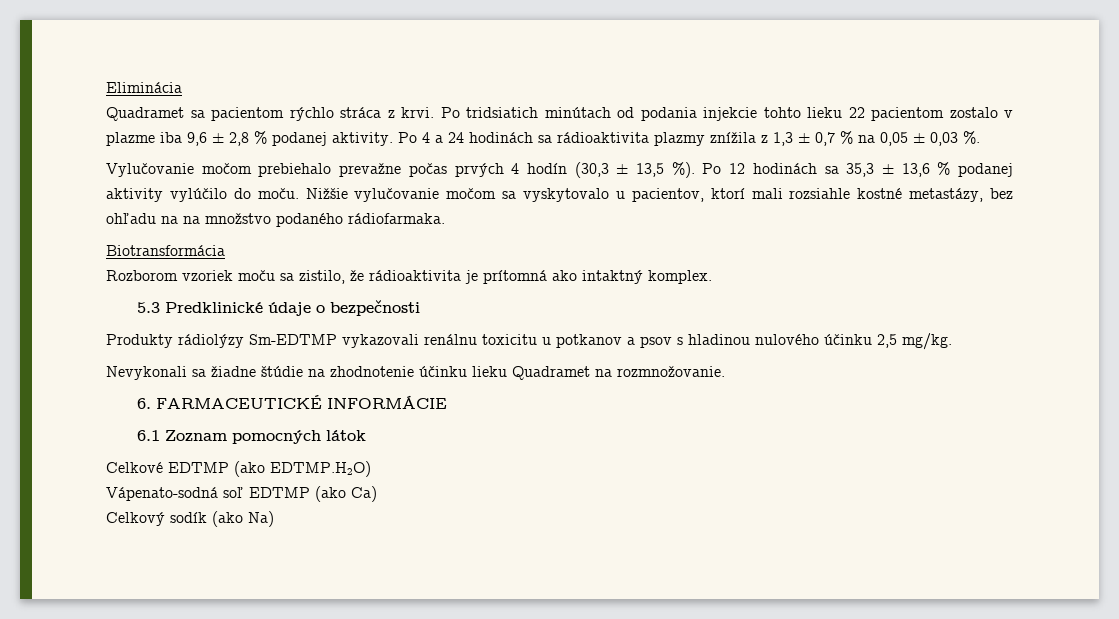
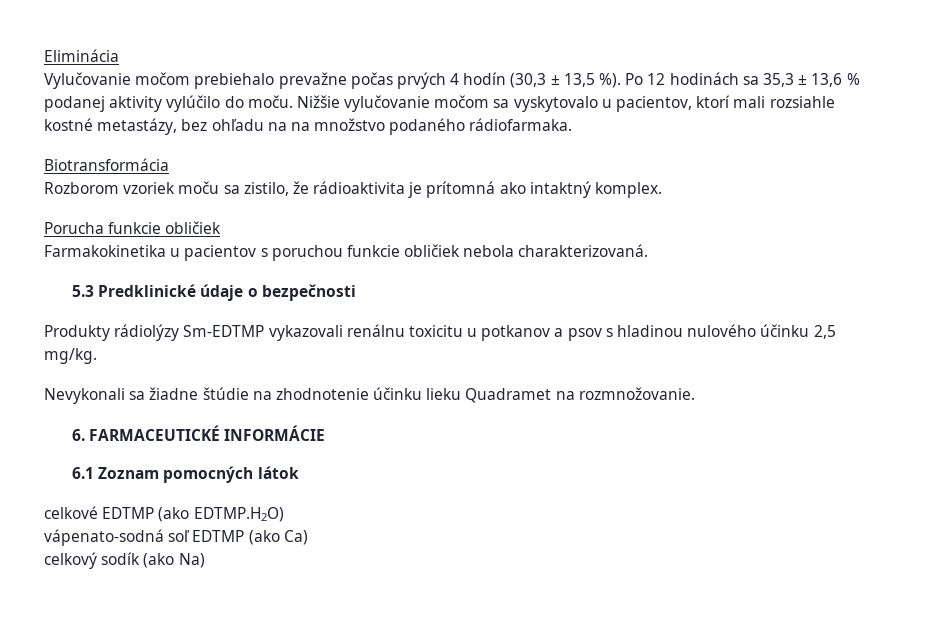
- Quadramet sa pacientom rýchlo stráca z krvi. Po tridsiatich minútach od podania injekcie tohto lieku 22 pacientom zostalo v plazme iba 9,6 ± 2,8 % podanej aktivity. Po 4 a 24 hodinách sa rádioaktivita plazmy znížila z 1,3 ± 0,7 % na 0,05 ± 0,03 %.
+ Porucha funkcie obličiek
+ Farmakokinetika u pacientov s poruchou funkcie obličiek nebola charakterizovaná.
- Celkové EDTMP (ako EDTMP.H2O)
+ celkové EDTMP (ako EDTMP.H2O)
- Vápenato-sodná soľ EDTMP (ako Ca)
+ vápenato-sodná soľ EDTMP (ako Ca)
- Celkový sodík (ako Na)
+ celkový sodík (ako Na)

